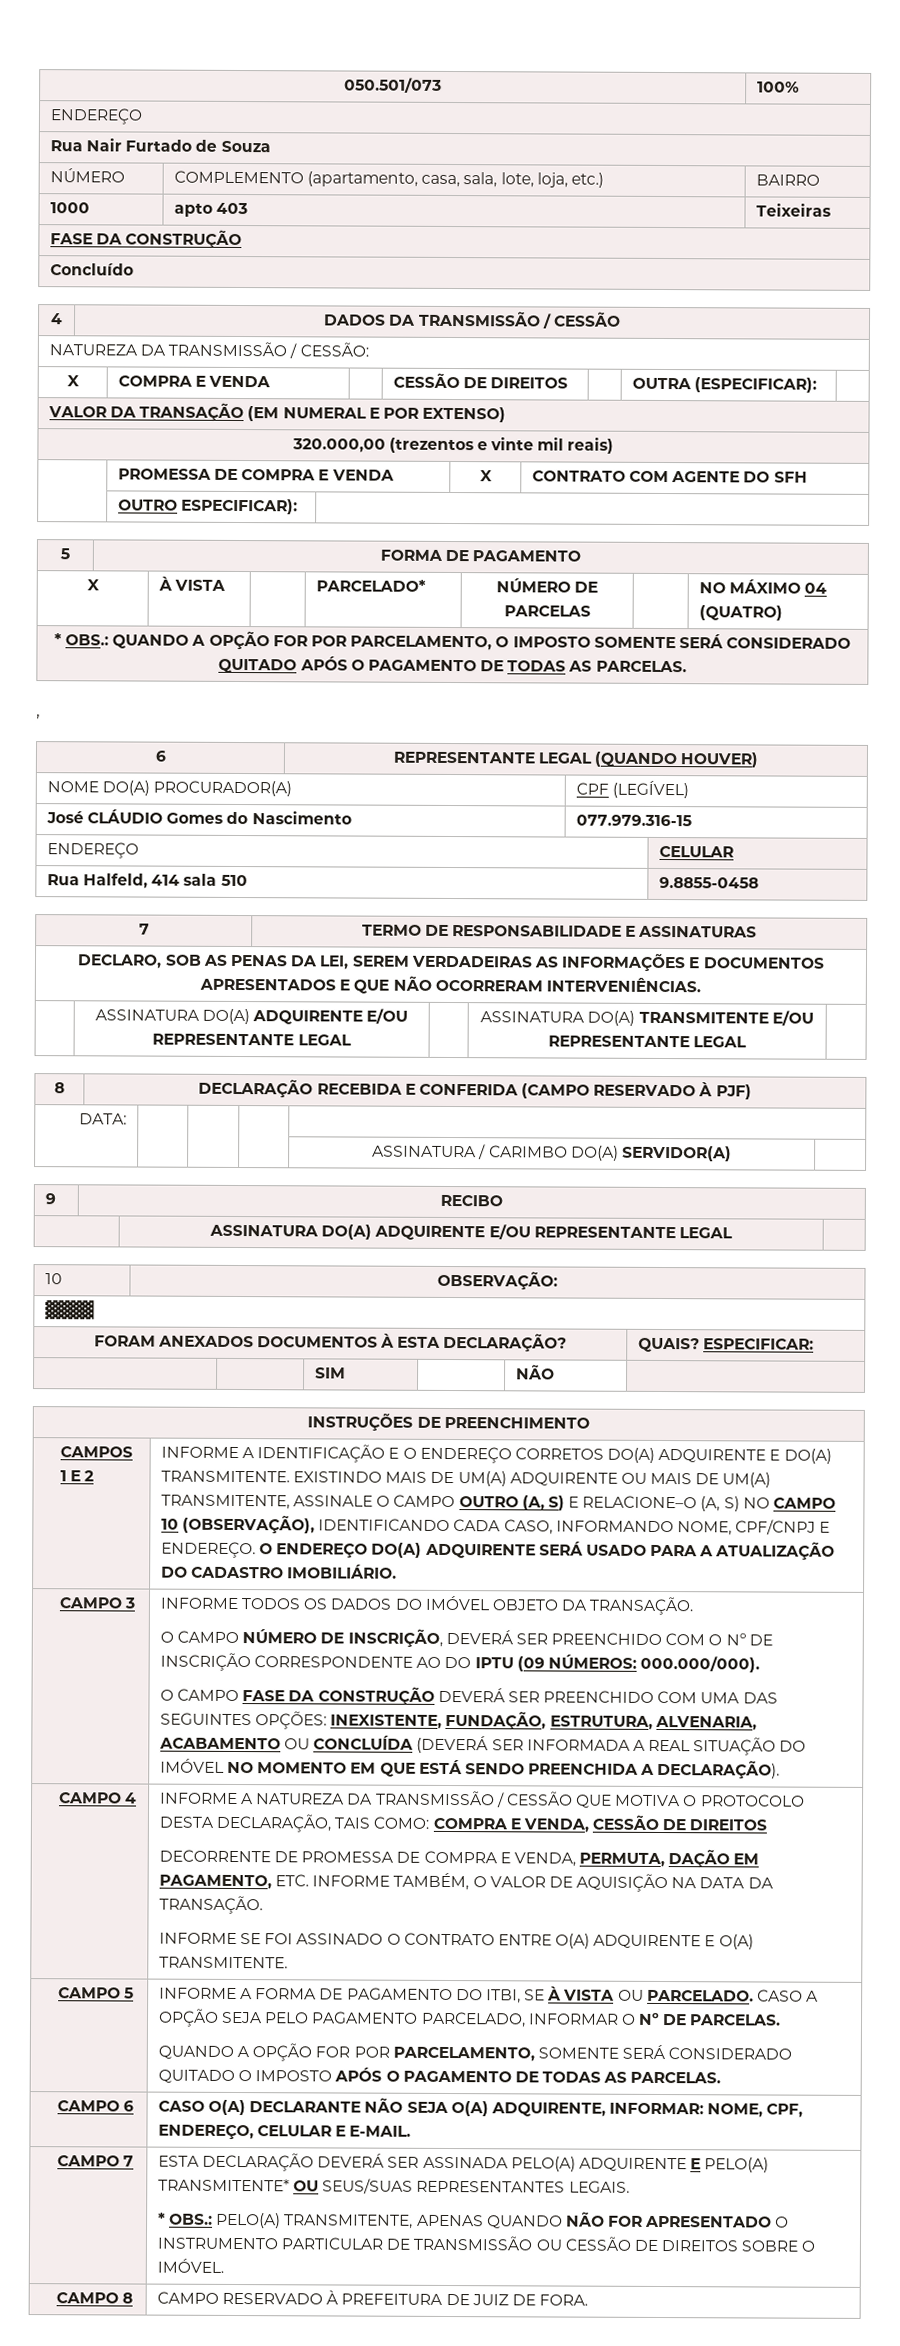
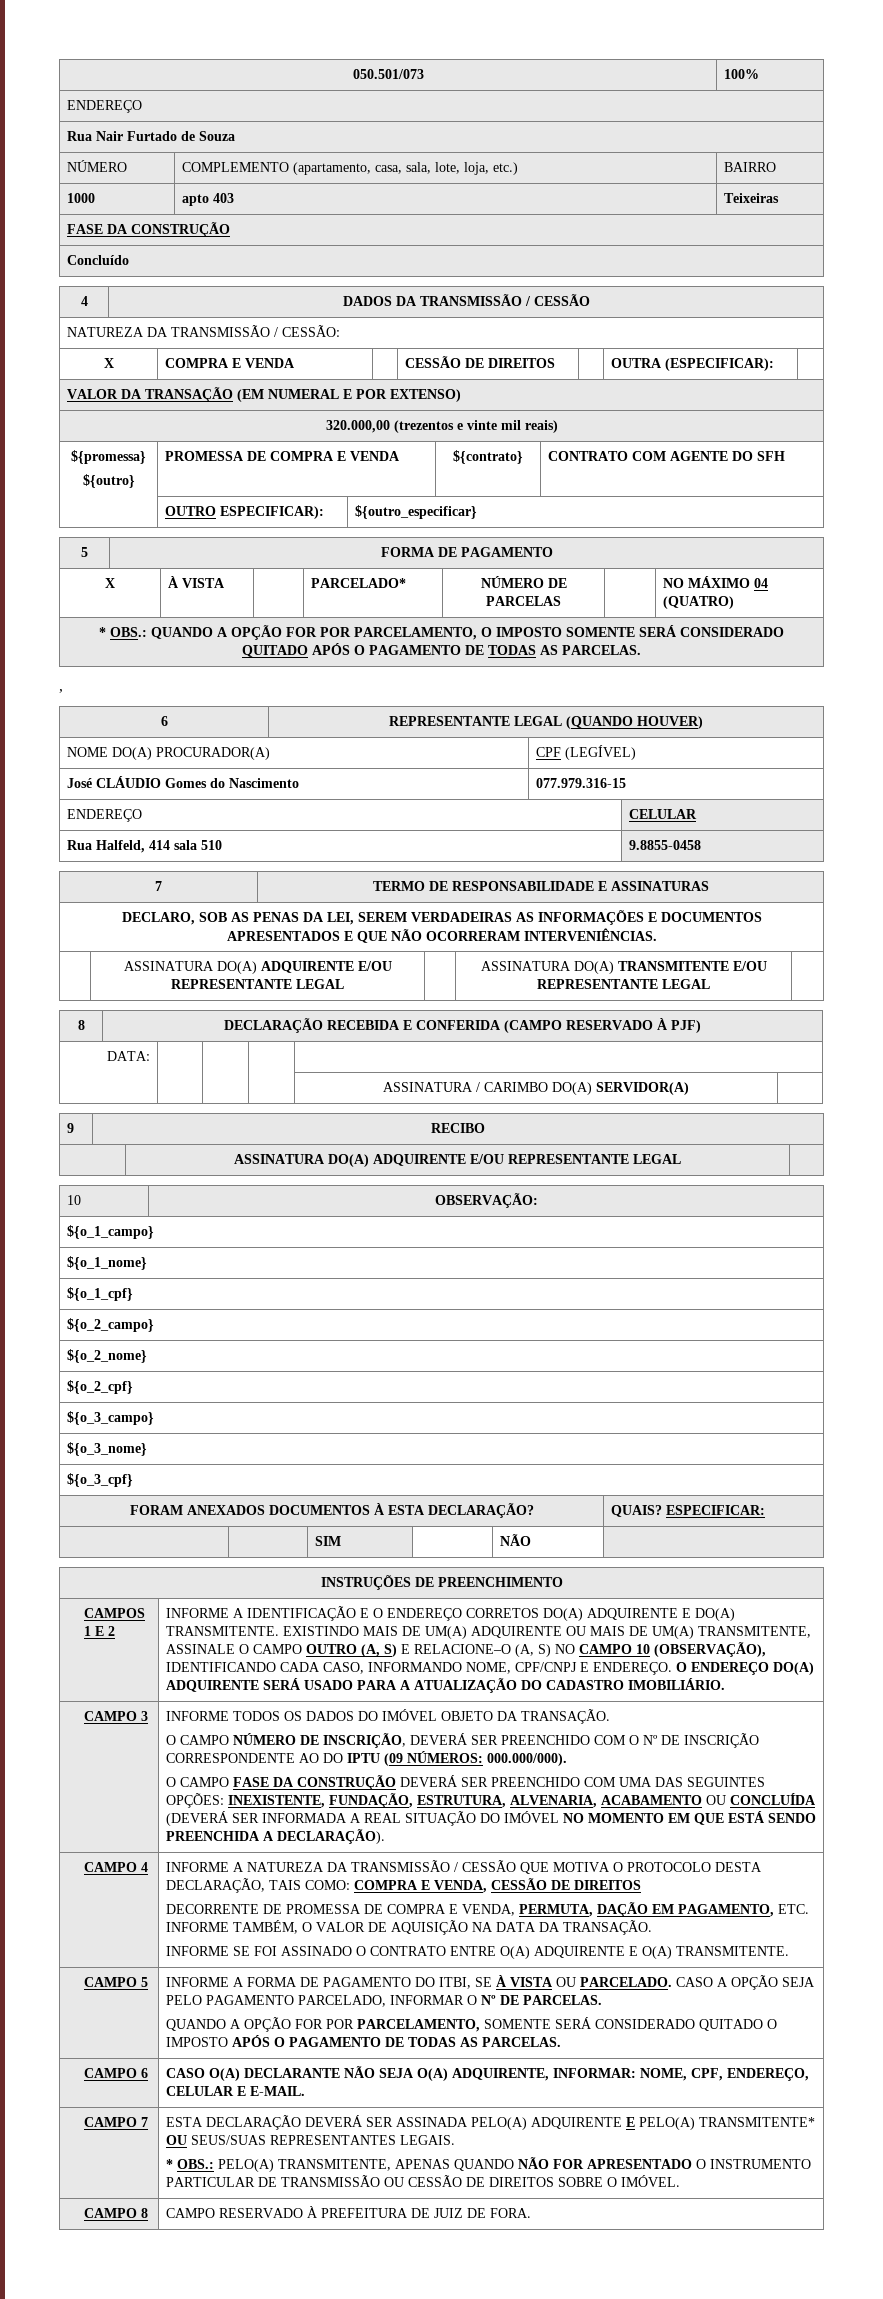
- | PROMESSA DE COMPRA E VENDA | X | CONTRATO COM AGENTE DO SFH
+ ${promessa}
+ ${outro} | PROMESSA DE COMPRA E VENDA | ${contrato} | CONTRATO COM AGENTE DO SFH
- | OUTRO ESPECIFICAR): |
+ | OUTRO ESPECIFICAR): | ${outro_especificar}
- ▓▓▓▓
+ ${o_1_campo}
+ ${o_1_nome}
+ ${o_1_cpf}
+ ${o_2_campo}
+ ${o_2_nome}
+ ${o_2_cpf}
+ ${o_3_campo}
+ ${o_3_nome}
+ ${o_3_cpf}

